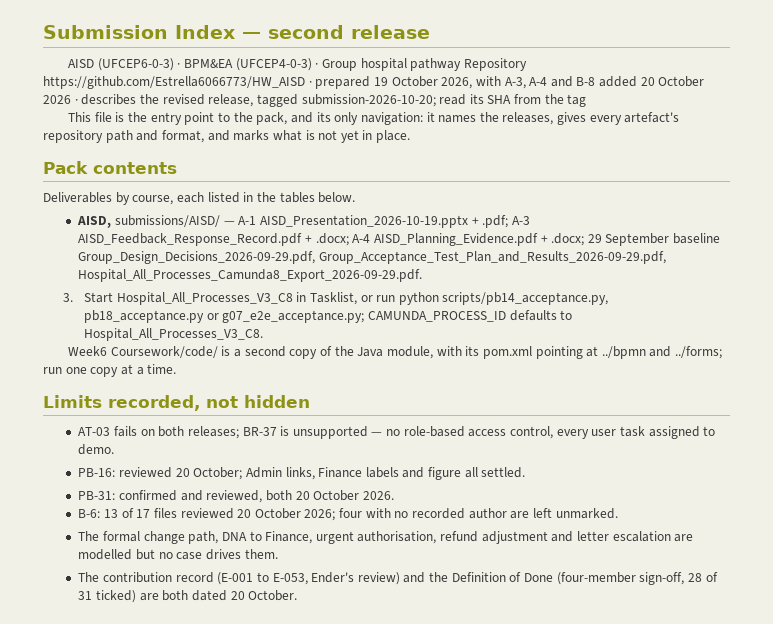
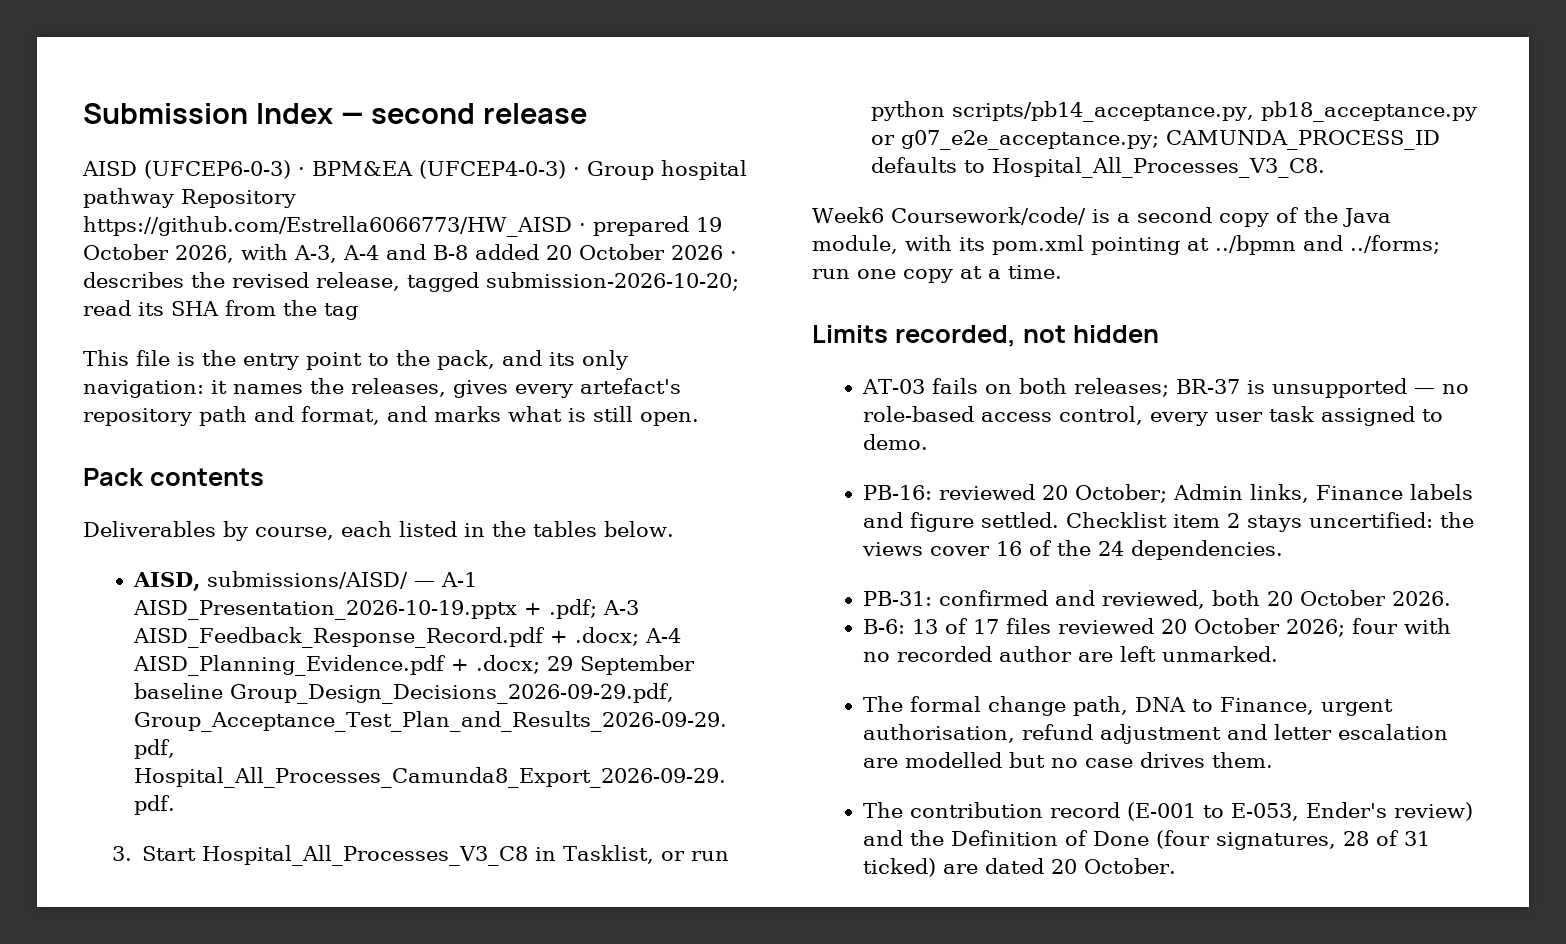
- This file is the entry point to the pack, and its only navigation: it names the releases, gives every artefact's repository path and format, and marks what is not yet in place.
+ This file is the entry point to the pack, and its only navigation: it names the releases, gives every artefact's repository path and format, and marks what is still open.
- PB-16: reviewed 20 October; Admin links, Finance labels and figure all settled.
+ PB-16: reviewed 20 October; Admin links, Finance labels and figure settled. Checklist item 2 stays uncertified: the views cover 16 of the 24 dependencies.
- The contribution record (E-001 to E-053, Ender's review) and the Definition of Done (four-member sign-off, 28 of 31 ticked) are both dated 20 October.
+ The contribution record (E-001 to E-053, Ender's review) and the Definition of Done (four signatures, 28 of 31 ticked) are dated 20 October.

